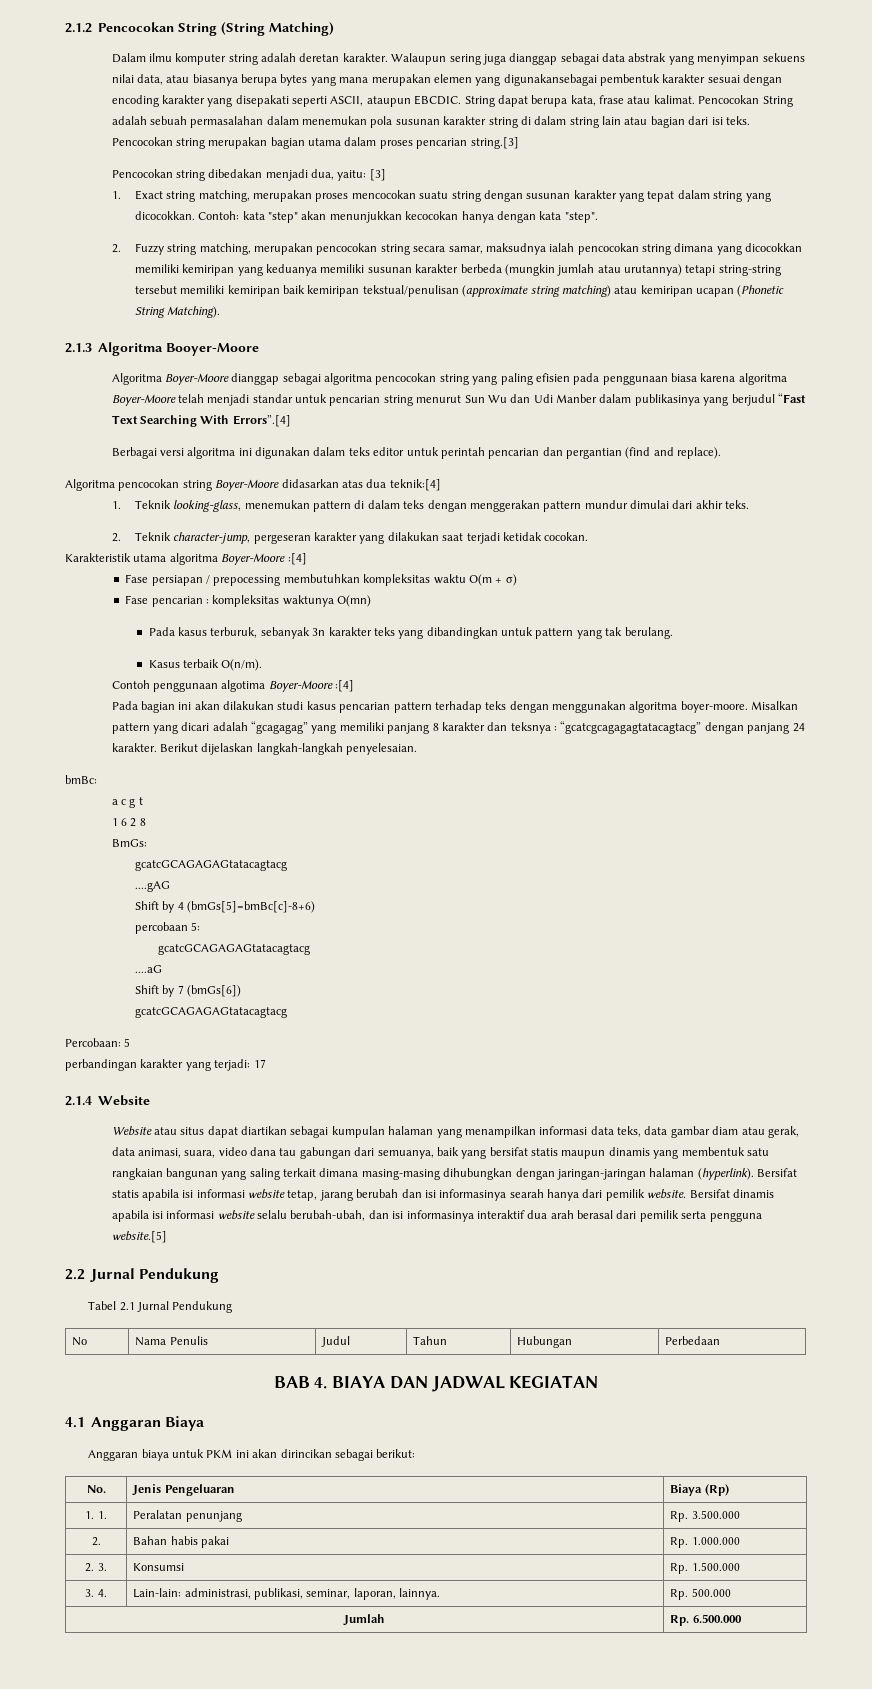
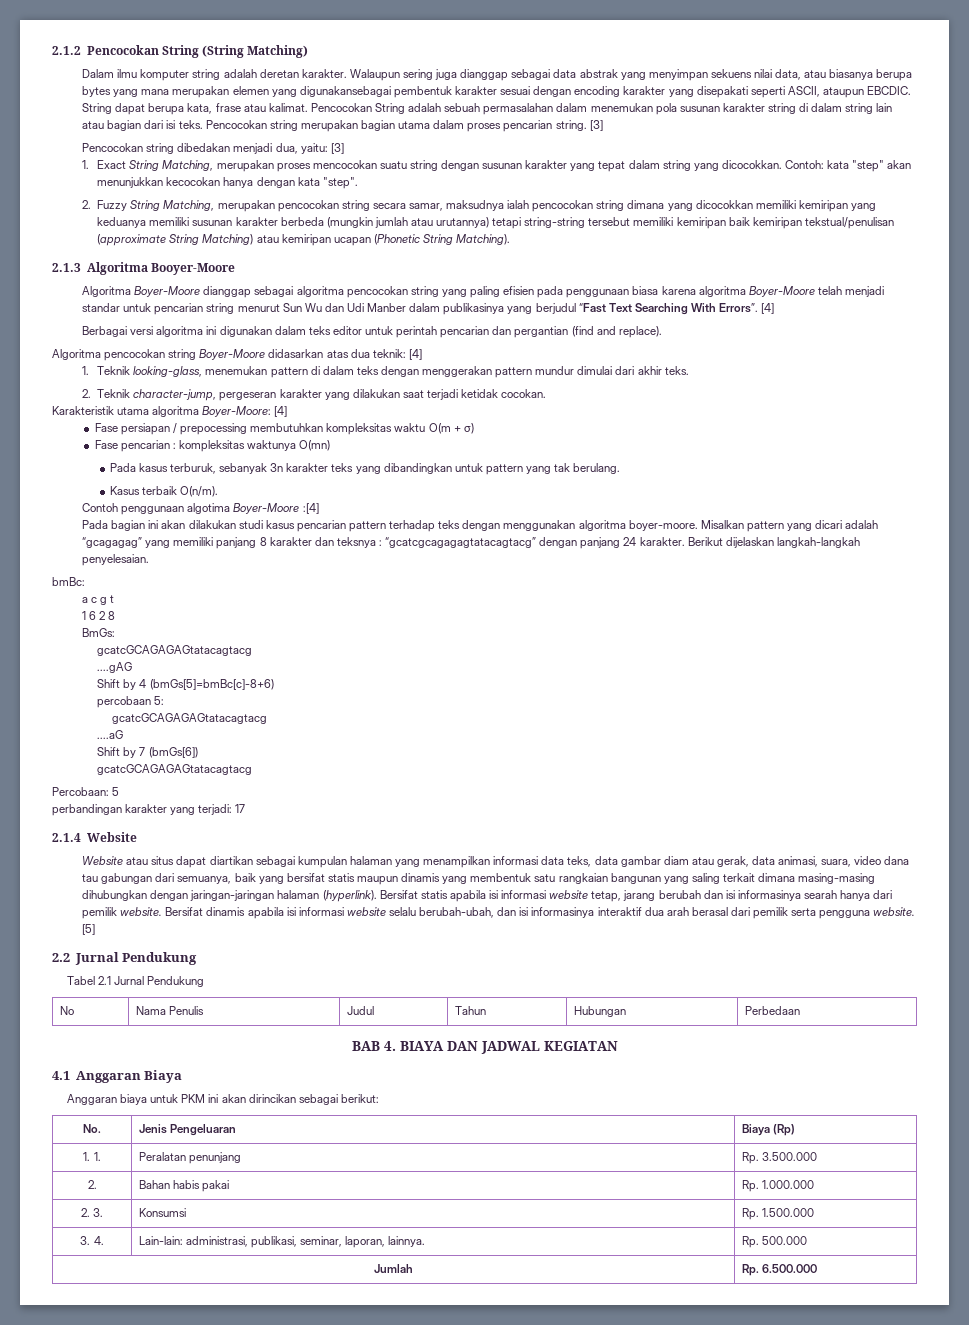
- Pencocokan string merupakan bagian utama dalam proses pencarian string.[3]
+ Pencocokan string merupakan bagian utama dalam proses pencarian string. [3]
- 1. Exact string matching, merupakan proses mencocokan suatu string dengan susunan karakter yang tepat dalam string yang dicocokkan.
+ 1. Exact String Matching, merupakan proses mencocokan suatu string dengan susunan karakter yang tepat dalam string yang dicocokkan.
- 2. Fuzzy string matching, merupakan pencocokan string secara samar, maksudnya ialah pencocokan string dimana yang dicocokkan memiliki kemiripan yang keduanya memiliki susunan karakter berbeda (mungkin jumlah atau urutannya) tetapi string-string tersebut memiliki kemiripan baik kemiripan tekstual/penulisan (approximate string matching) atau kemiripan ucapan (Phonetic String Matching).
+ 2. Fuzzy String Matching, merupakan pencocokan string secara samar, maksudnya ialah pencocokan string dimana yang dicocokkan memiliki kemiripan yang keduanya memiliki susunan karakter berbeda (mungkin jumlah atau urutannya) tetapi string-string tersebut memiliki kemiripan baik kemiripan tekstual/penulisan (approximate String Matching) atau kemiripan ucapan (Phonetic String Matching).
- Algoritma Boyer-Moore dianggap sebagai algoritma pencocokan string yang paling efisien pada penggunaan biasa karena algoritma Boyer-Moore telah menjadi standar untuk pencarian string menurut Sun Wu dan Udi Manber dalam publikasinya yang berjudul “Fast Text Searching With Errors”.[4]
+ Algoritma Boyer-Moore dianggap sebagai algoritma pencocokan string yang paling efisien pada penggunaan biasa karena algoritma Boyer-Moore telah menjadi standar untuk pencarian string menurut Sun Wu dan Udi Manber dalam publikasinya yang berjudul “Fast Text Searching With Errors”. [4]
- Algoritma pencocokan string Boyer-Moore didasarkan atas dua teknik:[4]
+ Algoritma pencocokan string Boyer-Moore didasarkan atas dua teknik: [4]
- Karakteristik utama algoritma Boyer-Moore :[4]
+ Karakteristik utama algoritma Boyer-Moore: [4]
- Bersifat dinamis apabila isi informasi website selalu berubah-ubah, dan isi informasinya interaktif dua arah berasal dari pemilik serta pengguna website.[5]
+ Bersifat dinamis apabila isi informasi website selalu berubah-ubah, dan isi informasinya interaktif dua arah berasal dari pemilik serta pengguna website. [5]

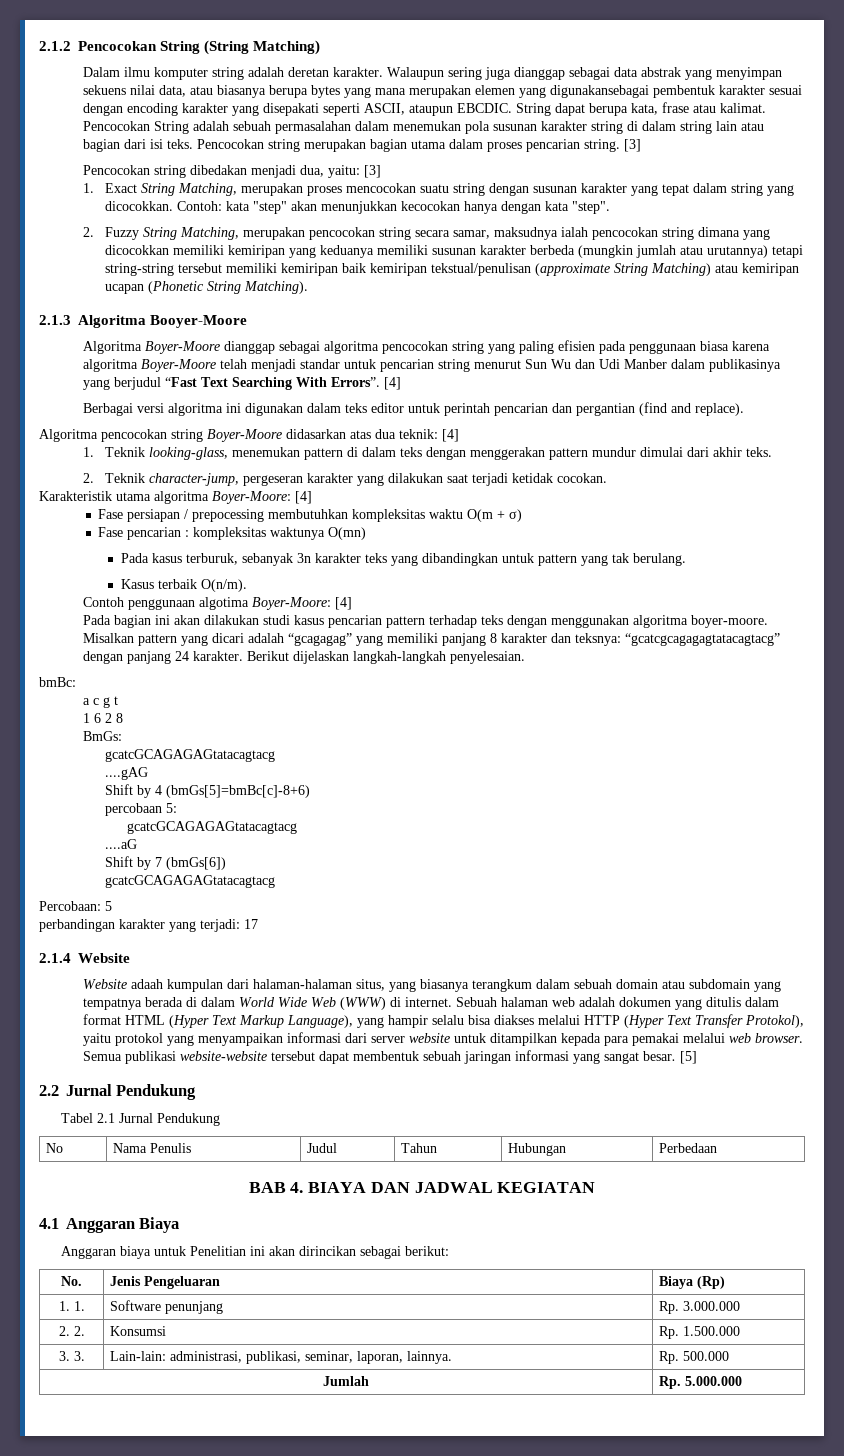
- Contoh penggunaan algotima Boyer-Moore :[4]
+ Contoh penggunaan algotima Boyer-Moore: [4]
- Misalkan pattern yang dicari adalah “gcagagag” yang memiliki panjang 8 karakter dan teksnya : “gcatcgcagagagtatacagtacg” dengan panjang 24 karakter.
+ Misalkan pattern yang dicari adalah “gcagagag” yang memiliki panjang 8 karakter dan teksnya: “gcatcgcagagagtatacagtacg” dengan panjang 24 karakter.
- Website atau situs dapat diartikan sebagai kumpulan halaman yang menampilkan informasi data teks, data gambar diam atau gerak, data animasi, suara, video dana tau gabungan dari semuanya, baik yang bersifat statis maupun dinamis yang membentuk satu rangkaian bangunan yang saling terkait dimana masing-masing dihubungkan dengan jaringan-jaringan halaman (hyperlink). Bersifat statis apabila isi informasi website tetap, jarang berubah dan isi informasinya searah hanya dari pemilik website. Bersifat dinamis apabila isi informasi website selalu berubah-ubah, dan isi informasinya interaktif dua arah berasal dari pemilik serta pengguna website.
+ Website adaah kumpulan dari halaman-halaman situs, yang biasanya terangkum dalam sebuah domain atau subdomain yang tempatnya berada di dalam World Wide Web (WWW) di internet. Sebuah halaman web adalah dokumen yang ditulis dalam format HTML (Hyper Text Markup Language), yang hampir selalu bisa diakses melalui HTTP (Hyper Text Transfer Protokol), yaitu protokol yang menyampaikan informasi dari server website untuk ditampilkan kepada para pemakai melalui web browser. Semua publikasi website-website tersebut dapat membentuk sebuah jaringan informasi yang sangat besar.
- Anggaran biaya untuk PKM ini akan dirincikan sebagai berikut:
+ Anggaran biaya untuk Penelitian ini akan dirincikan sebagai berikut:
- 1. 1. | Peralatan penunjang | Rp. 3.500.000
- 2. | Bahan habis pakai | Rp. 1.000.000
- 2. 3. | Konsumsi | Rp. 1.500.000
+ 1. 1. | Software penunjang | Rp. 3.000.000
+ 2. 2. | Konsumsi | Rp. 1.500.000
- 3. 4. | Lain-lain: administrasi, publikasi, seminar, laporan, lainnya. | Rp. 500.000
+ 3. 3. | Lain-lain: administrasi, publikasi, seminar, laporan, lainnya. | Rp. 500.000
- Jumlah | Rp. 6.500.000
+ Jumlah | Rp. 5.000.000

